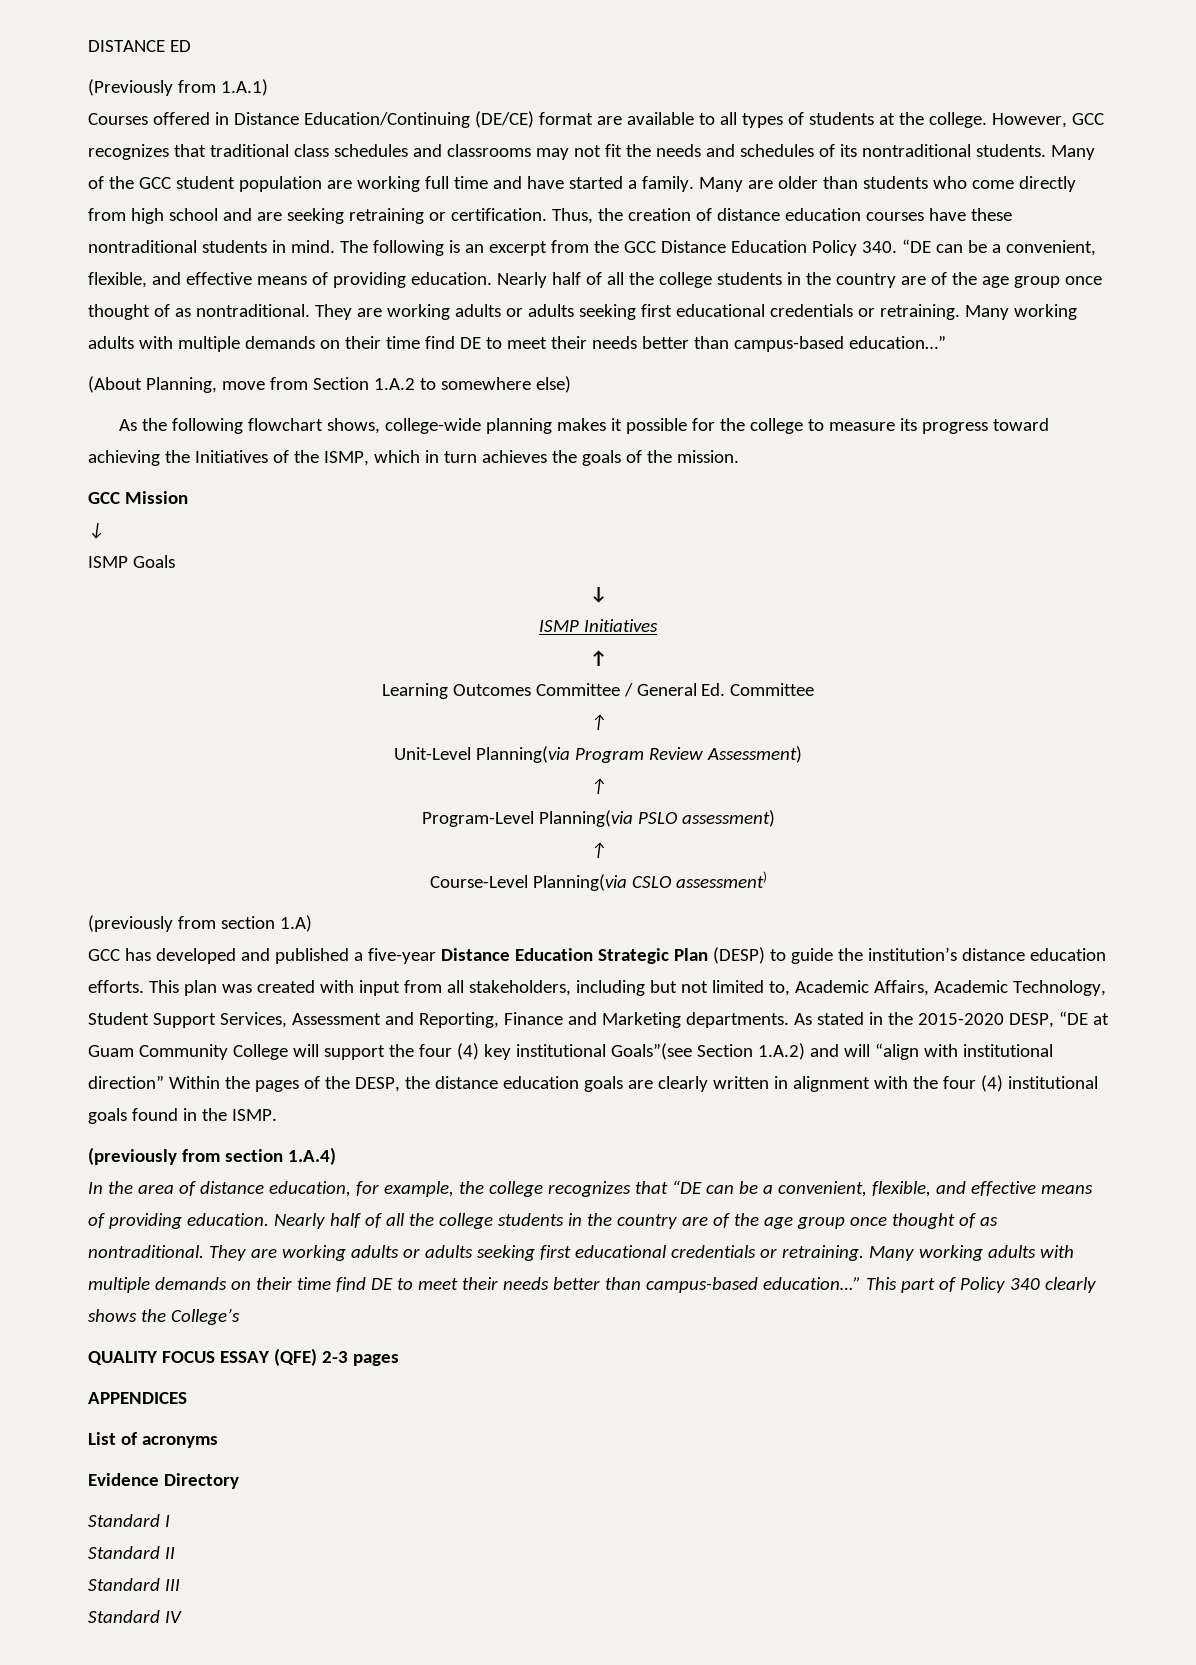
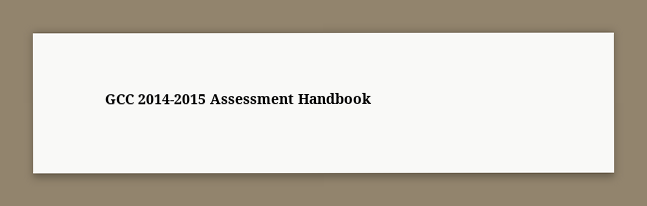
- DISTANCE ED
- (Previously from 1.A.1)
- Courses offered in Distance Education/Continuing (DE/CE) format are available to all types of students at the college. However, GCC recognizes that traditional class schedules and classrooms may not fit the needs and schedules of its nontraditional students. Many of the GCC student population are working full time and have started a family. Many are older than students who come directly from high school and are seeking retraining or certification. Thus, the creation of distance education courses have these nontraditional students in mind. The following is an excerpt from the GCC Distance Education Policy 340. “DE can be a convenient, flexible, and effective means of providing education. Nearly half of all the college students in the country are of the age group once thought of as nontraditional. They are working adults or adults seeking first educational credentials or retraining. Many working adults with multiple demands on their time find DE to meet their needs better than campus-based education…”
- (About Planning, move from Section 1.A.2 to somewhere else)
- As the following flowchart shows, college-wide planning makes it possible for the college to measure its progress toward achieving the Initiatives of the ISMP, which in turn achieves the goals of the mission.
- GCC Mission
- ↓
- ISMP Goals
- ↓
- ISMP Initiatives
- ↑
- Learning Outcomes Committee / General Ed. Committee
- ↑
- Unit-Level Planning(via Program Review Assessment)
- ↑
- Program-Level Planning(via PSLO assessment)
- ↑
- Course-Level Planning(via CSLO assessment)
- (previously from section 1.A)
- GCC has developed and published a five-year Distance Education Strategic Plan (DESP) to guide the institution’s distance education efforts. This plan was created with input from all stakeholders, including but not limited to, Academic Affairs, Academic Technology, Student Support Services, Assessment and Reporting, Finance and Marketing departments. As stated in the 2015-2020 DESP, “DE at Guam Community College will support the four (4) key institutional Goals”(see Section 1.A.2) and will “align with institutional direction” Within the pages of the DESP, the distance education goals are clearly written in alignment with the four (4) institutional goals found in the ISMP.
- (previously from section 1.A.4)
- In the area of distance education, for example, the college recognizes that “DE can be a convenient, flexible, and effective means of providing education. Nearly half of all the college students in the country are of the age group once thought of as nontraditional. They are working adults or adults seeking first educational credentials or retraining. Many working adults with multiple demands on their time find DE to meet their needs better than campus-based education…” This part of Policy 340 clearly shows the College’s
- QUALITY FOCUS ESSAY (QFE) 2-3 pages
- APPENDICES
- List of acronyms
- Evidence Directory
- Standard I
- Standard II
- Standard III
- Standard IV
+ GCC 2014-2015 Assessment Handbook

